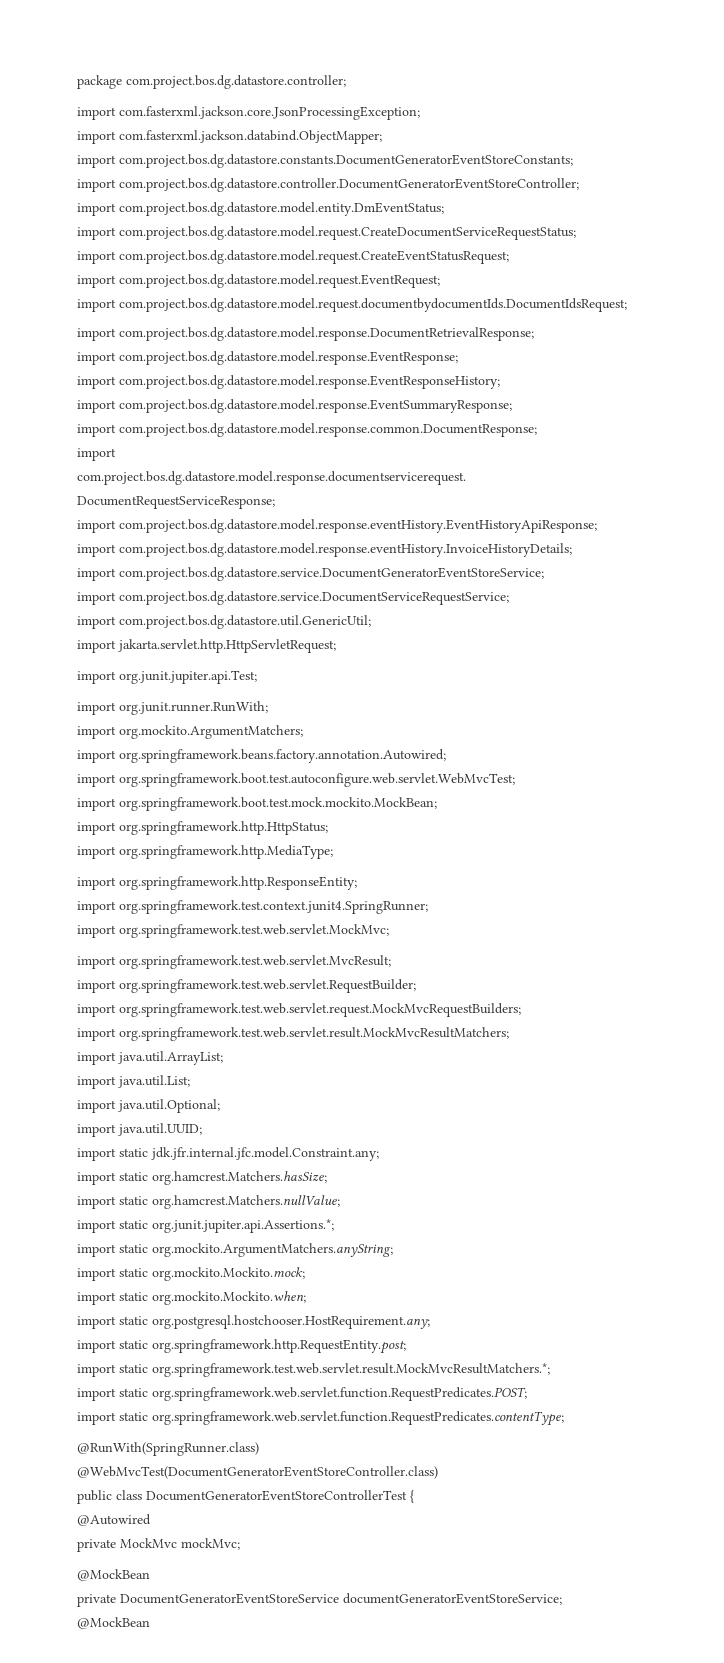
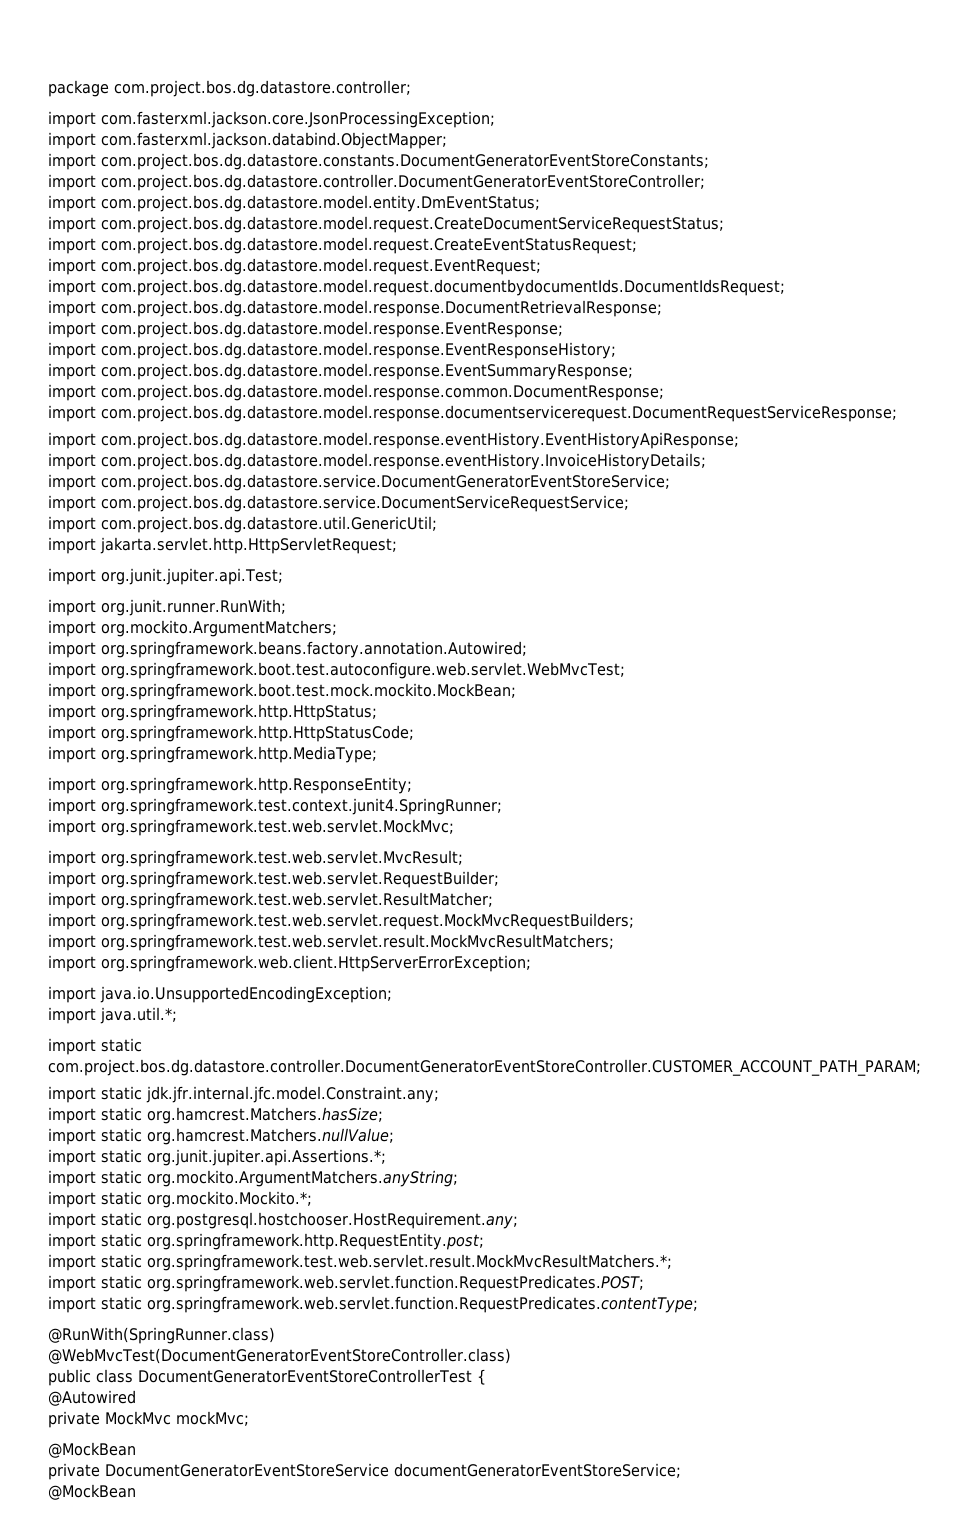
+ import org.springframework.http.HttpStatusCode;
+ import org.springframework.test.web.servlet.ResultMatcher;
- import java.util.ArrayList;
- import java.util.List;
- import java.util.Optional;
- import java.util.UUID;
+ import org.springframework.web.client.HttpServerErrorException;
+ import java.io.UnsupportedEncodingException;
+ import java.util.*;
+ import static com.project.bos.dg.datastore.controller.DocumentGeneratorEventStoreController.CUSTOMER_ACCOUNT_PATH_PARAM;
- import static org.mockito.Mockito.mock;
- import static org.mockito.Mockito.when;
+ import static org.mockito.Mockito.*;

